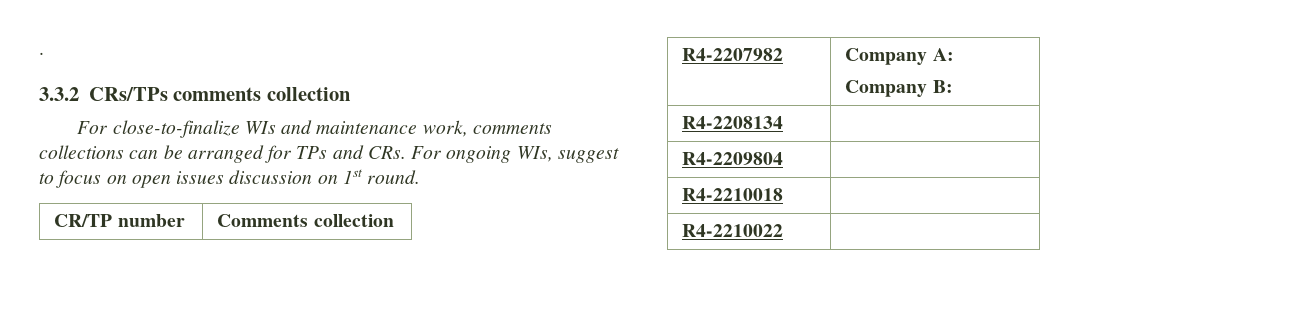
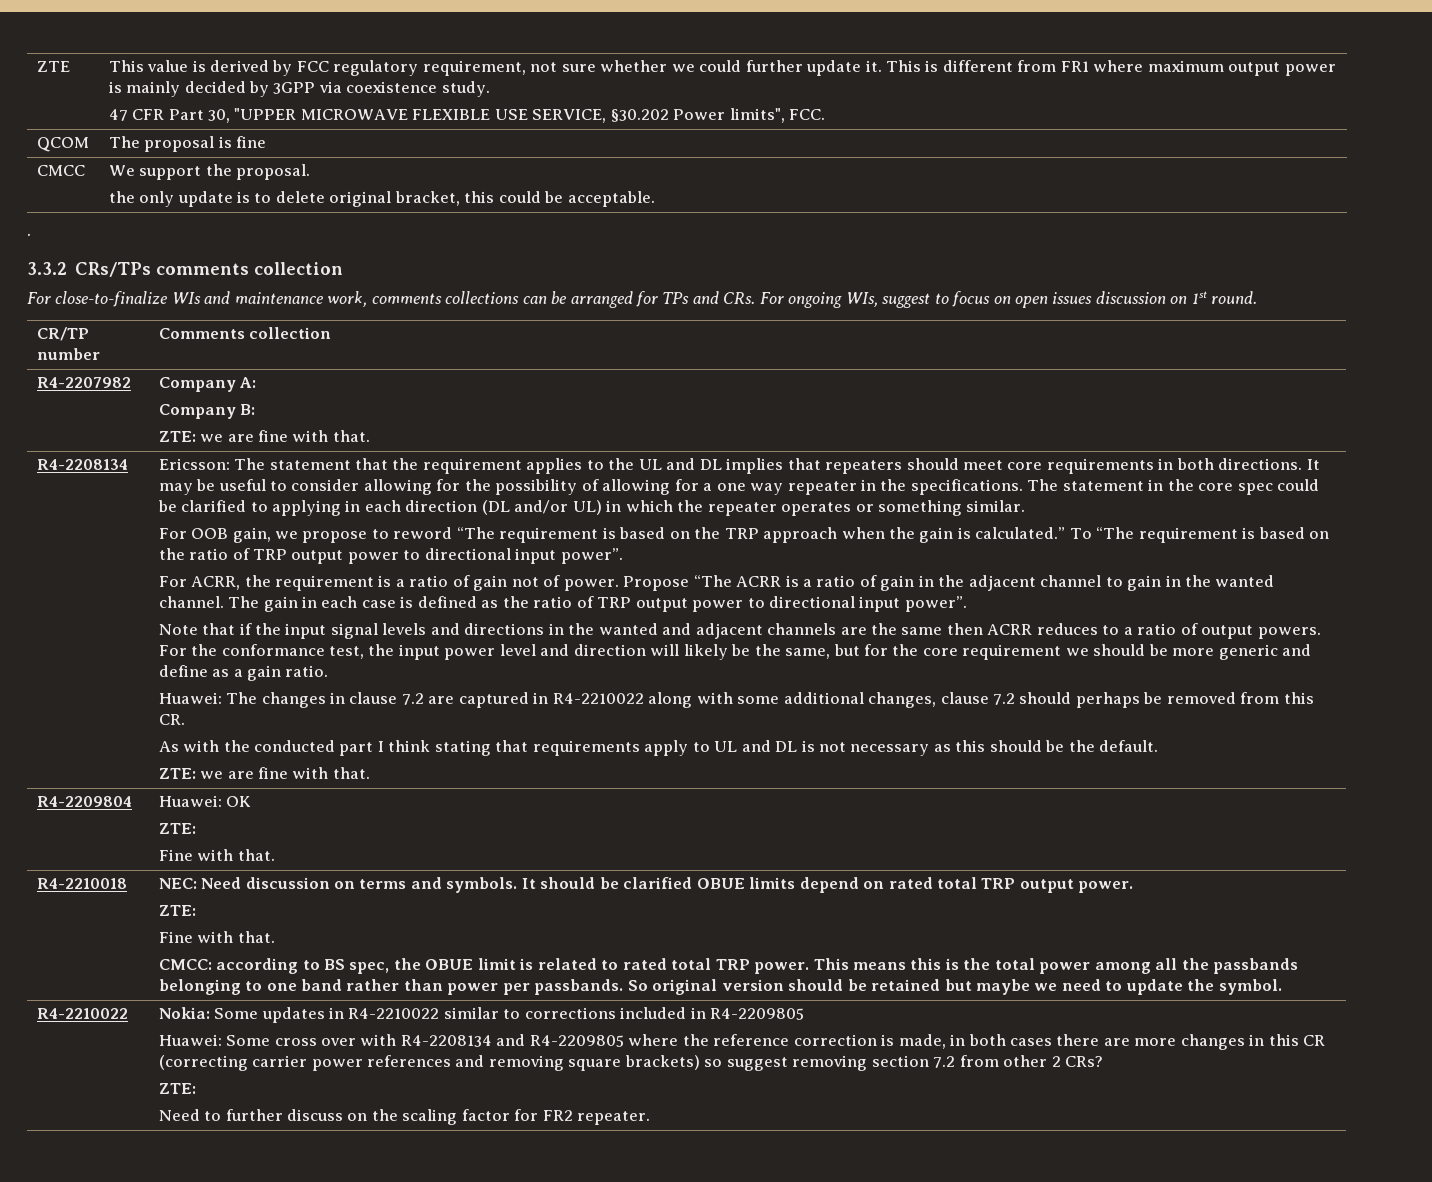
+ ZTE | This value is derived by FCC regulatory requirement, not sure whether we could further update it. This is different from FR1 where maximum output power is mainly decided by 3GPP via coexistence study.
+ 47 CFR Part 30, "UPPER MICROWAVE FLEXIBLE USE SERVICE, §30.202 Power limits", FCC.
+ QCOM | The proposal is fine
+ CMCC | We support the proposal.
+ the only update is to delete original bracket, this could be acceptable.
  R4-2207982 | Company A:
  Company B:
- R4-2208134 |
- R4-2209804 |
- R4-2210018 |
- R4-2210022 |
+ ZTE: we are fine with that.
+ R4-2208134 | Ericsson: The statement that the requirement applies to the UL and DL implies that repeaters should meet core requirements in both directions. It may be useful to consider allowing for the possibility of allowing for a one way repeater in the specifications. The statement in the core spec could be clarified to applying in each direction (DL and/or UL) in which the repeater operates or something similar.
+ For OOB gain, we propose to reword “The requirement is based on the TRP approach when the gain is calculated.” To “The requirement is based on the ratio of TRP output power to directional input power”.
+ For ACRR, the requirement is a ratio of gain not of power. Propose “The ACRR is a ratio of gain in the adjacent channel to gain in the wanted channel. The gain in each case is defined as the ratio of TRP output power to directional input power”.
+ Note that if the input signal levels and directions in the wanted and adjacent channels are the same then ACRR reduces to a ratio of output powers. For the conformance test, the input power level and direction will likely be the same, but for the core requirement we should be more generic and define as a gain ratio.
+ Huawei: The changes in clause 7.2 are captured in R4-2210022 along with some additional changes, clause 7.2 should perhaps be removed from this CR.
+ As with the conducted part I think stating that requirements apply to UL and DL is not necessary as this should be the default.
+ ZTE: we are fine with that.
+ R4-2209804 | Huawei: OK
+ ZTE:
+ Fine with that.
+ R4-2210018 | NEC: Need discussion on terms and symbols. It should be clarified OBUE limits depend on rated total TRP output power.
+ ZTE:
+ Fine with that.
+ CMCC: according to BS spec, the OBUE limit is related to rated total TRP power. This means this is the total power among all the passbands belonging to one band rather than power per passbands. So original version should be retained but maybe we need to update the symbol.
+ R4-2210022 | Nokia: Some updates in R4-2210022 similar to corrections included in R4-2209805
+ Huawei: Some cross over with R4-2208134 and R4-2209805 where the reference correction is made, in both cases there are more changes in this CR (correcting carrier power references and removing square brackets) so suggest removing section 7.2 from other 2 CRs?
+ ZTE:
+ Need to further discuss on the scaling factor for FR2 repeater.

